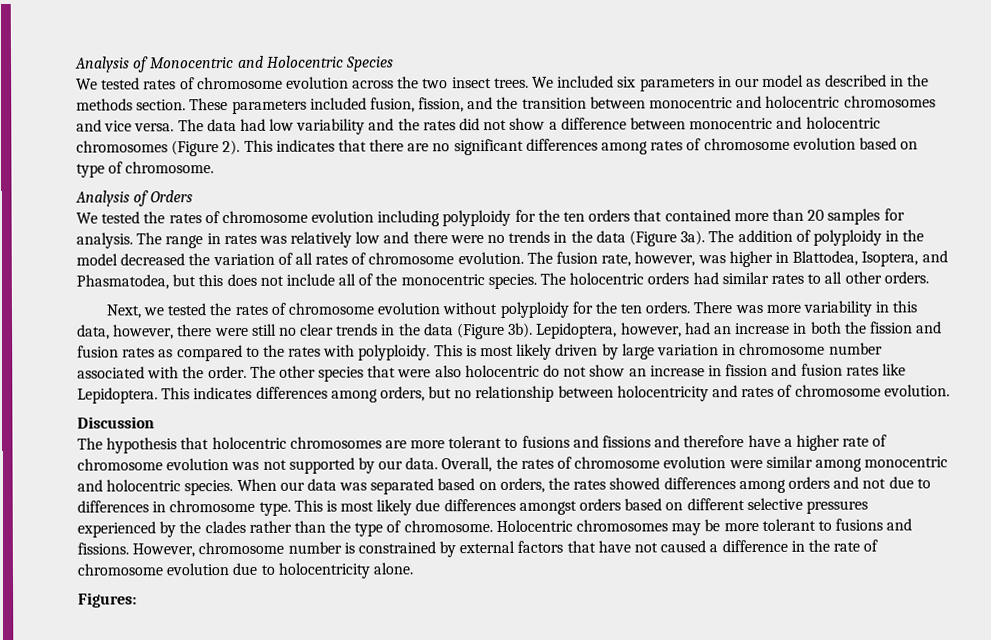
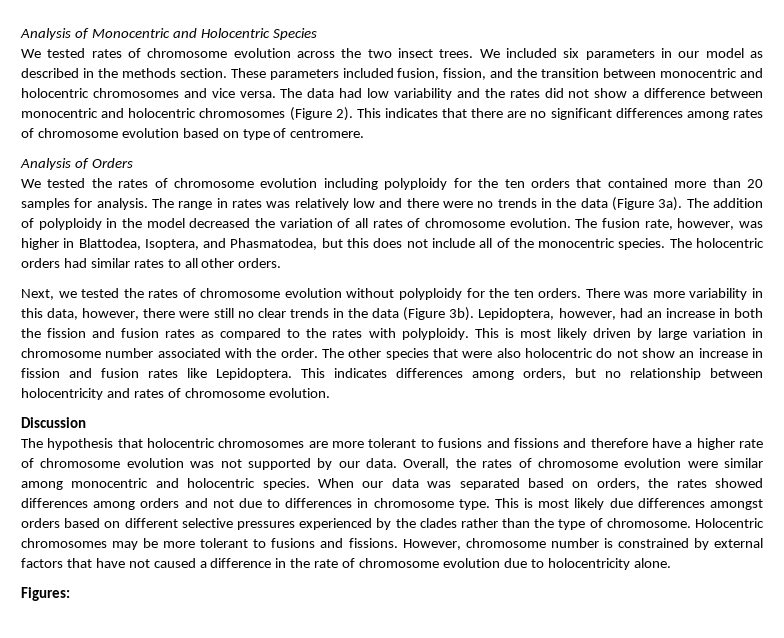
- This indicates that there are no significant differences among rates of chromosome evolution based on type of chromosome.
+ This indicates that there are no significant differences among rates of chromosome evolution based on type of centromere.

